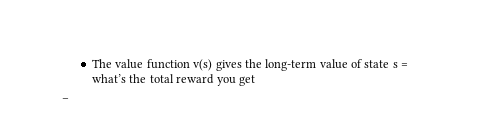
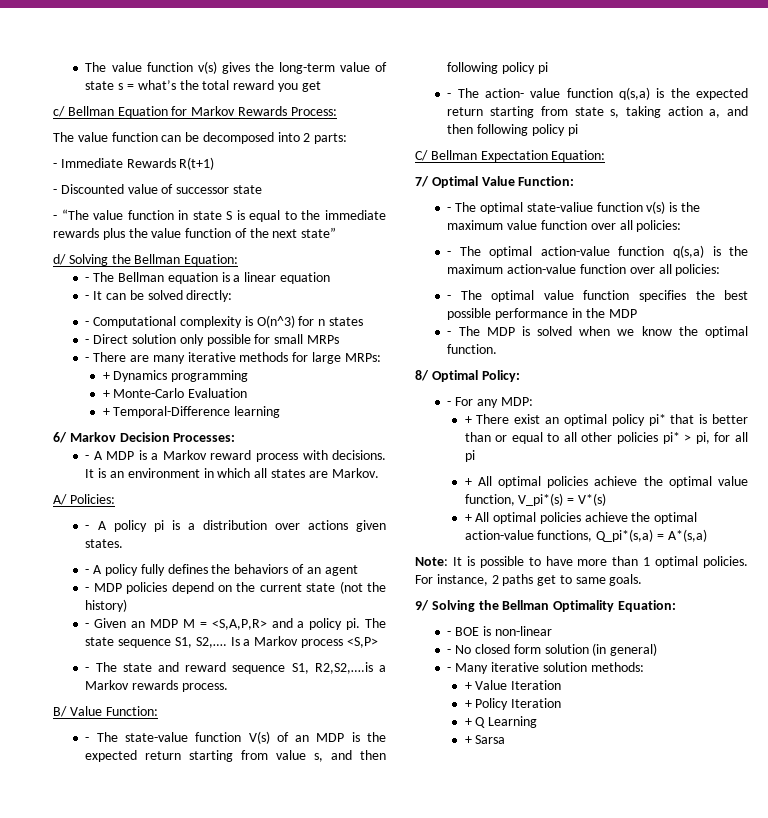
- –
+ c/ Bellman Equation for Markov Rewards Process:
+ The value function can be decomposed into 2 parts:
+ - Immediate Rewards R(t+1)
+ - Discounted value of successor state
+ - “The value function in state S is equal to the immediate rewards plus the value function of the next state”
+ d/ Solving the Bellman Equation:
+ - The Bellman equation is a linear equation
+ - It can be solved directly:
+ - Computational complexity is O(n^3) for n states
+ - Direct solution only possible for small MRPs
+ - There are many iterative methods for large MRPs:
+ + Dynamics programming
+ + Monte-Carlo Evaluation
+ + Temporal-Difference learning
+ 6/ Markov Decision Processes:
+ - A MDP is a Markov reward process with decisions. It is an environment in which all states are Markov.
+ A/ Policies:
+ - A policy pi is a distribution over actions given states.
+ - A policy fully defines the behaviors of an agent
+ - MDP policies depend on the current state (not the history)
+ - Given an MDP M = <S,A,P,R> and a policy pi. The state sequence S1, S2,…. Is a Markov process <S,P>
+ - The state and reward sequence S1, R2,S2,….is a Markov rewards process.
+ B/ Value Function:
+ - The state-value function V(s) of an MDP is the expected return starting from value s, and then following policy pi
+ - The action- value function q(s,a) is the expected return starting from state s, taking action a, and then following policy pi
+ C/ Bellman Expectation Equation:
+ 7/ Optimal Value Function:
+ - The optimal state-valiue function v(s) is the maximum value function over all policies:
+ - The optimal action-value function q(s,a) is the maximum action-value function over all policies:
+ - The optimal value function specifies the best possible performance in the MDP
+ - The MDP is solved when we know the optimal function.
+ 8/ Optimal Policy:
+ - For any MDP:
+ + There exist an optimal policy pi* that is better than or equal to all other policies pi* > pi, for all pi
+ + All optimal policies achieve the optimal value function, V_pi*(s) = V*(s)
+ + All optimal policies achieve the optimal action-value functions, Q_pi*(s,a) = A*(s,a)
+ Note: It is possible to have more than 1 optimal policies. For instance, 2 paths get to same goals.
+ 9/ Solving the Bellman Optimality Equation:
+ - BOE is non-linear
+ - No closed form solution (in general)
+ - Many iterative solution methods:
+ + Value Iteration
+ + Policy Iteration
+ + Q Learning
+ + Sarsa

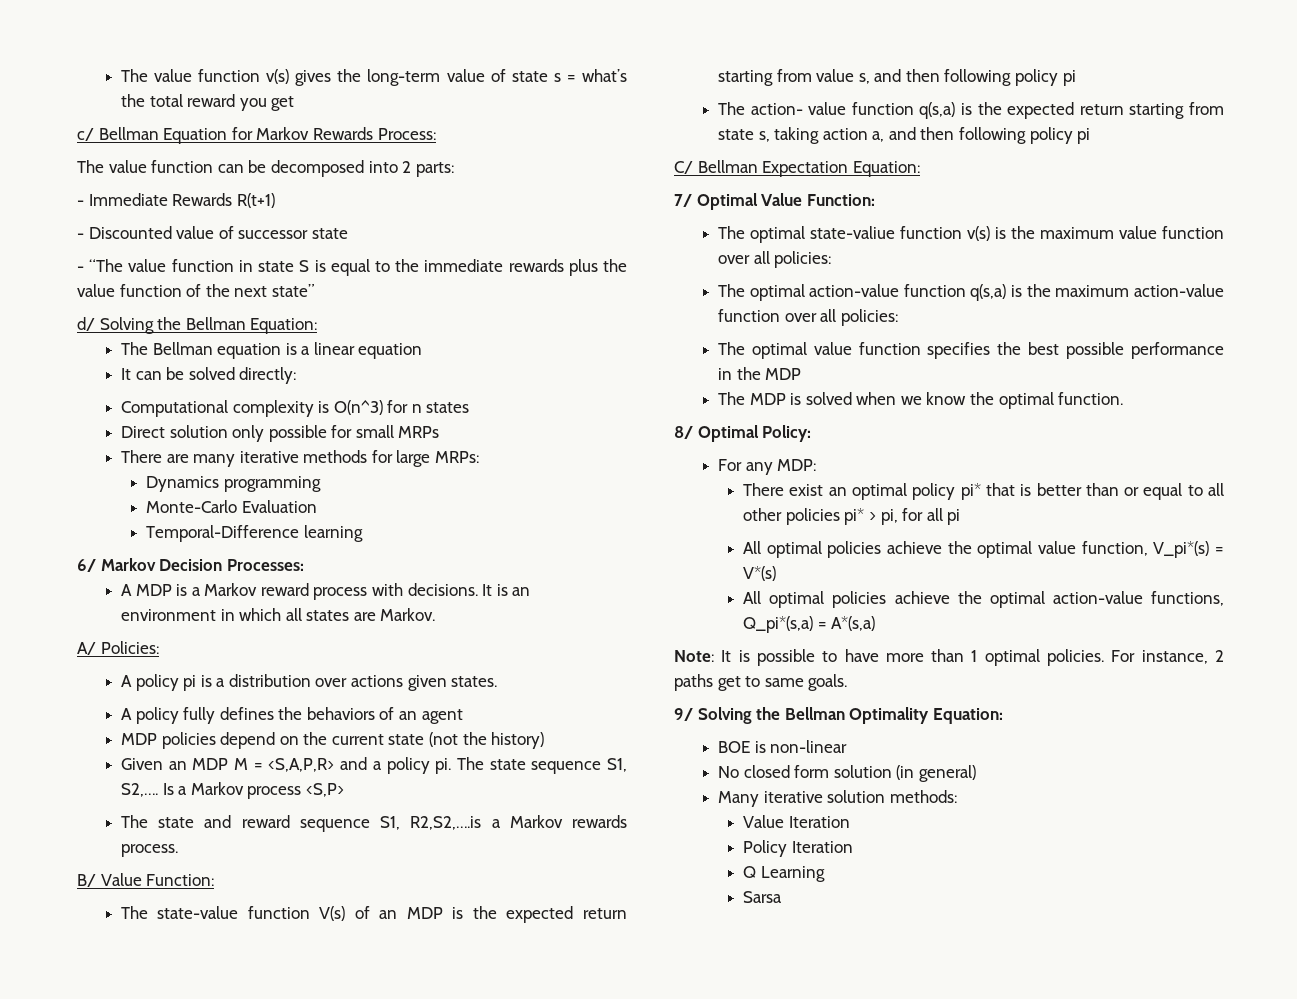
- - The Bellman equation is a linear equation
+ The Bellman equation is a linear equation
- - It can be solved directly:
+ It can be solved directly:
- - Computational complexity is O(n^3) for n states
+ Computational complexity is O(n^3) for n states
- - Direct solution only possible for small MRPs
+ Direct solution only possible for small MRPs
- - There are many iterative methods for large MRPs:
+ There are many iterative methods for large MRPs:
- + Dynamics programming
+ Dynamics programming
- + Monte-Carlo Evaluation
+ Monte-Carlo Evaluation
- + Temporal-Difference learning
+ Temporal-Difference learning
- - A MDP is a Markov reward process with decisions.
+ A MDP is a Markov reward process with decisions.
- - A policy pi is a distribution over actions given states.
+ A policy pi is a distribution over actions given states.
- - A policy fully defines the behaviors of an agent
+ A policy fully defines the behaviors of an agent
- - MDP policies depend on the current state (not the history)
+ MDP policies depend on the current state (not the history)
- - Given an MDP M = <S,A,P,R> and a policy pi.
+ Given an MDP M = <S,A,P,R> and a policy pi.
- - The state and reward sequence S1, R2,S2,….is a Markov rewards process.
+ The state and reward sequence S1, R2,S2,….is a Markov rewards process.
- - The state-value function V(s) of an MDP is the expected return starting from value s, and then following policy pi
+ The state-value function V(s) of an MDP is the expected return starting from value s, and then following policy pi
- - The action- value function q(s,a) is the expected return starting from state s, taking action a, and then following policy pi
+ The action- value function q(s,a) is the expected return starting from state s, taking action a, and then following policy pi
- - The optimal state-valiue function v(s) is the maximum value function over all policies:
+ The optimal state-valiue function v(s) is the maximum value function over all policies:
- - The optimal action-value function q(s,a) is the maximum action-value function over all policies:
+ The optimal action-value function q(s,a) is the maximum action-value function over all policies:
- - The optimal value function specifies the best possible performance in the MDP
+ The optimal value function specifies the best possible performance in the MDP
- - The MDP is solved when we know the optimal function.
+ The MDP is solved when we know the optimal function.
- - For any MDP:
+ For any MDP:
- + There exist an optimal policy pi* that is better than or equal to all other policies pi* > pi, for all pi
+ There exist an optimal policy pi* that is better than or equal to all other policies pi* > pi, for all pi
- + All optimal policies achieve the optimal value function, V_pi*(s) = V*(s)
+ All optimal policies achieve the optimal value function, V_pi*(s) = V*(s)
- + All optimal policies achieve the optimal action-value functions, Q_pi*(s,a) = A*(s,a)
+ All optimal policies achieve the optimal action-value functions, Q_pi*(s,a) = A*(s,a)
- - BOE is non-linear
+ BOE is non-linear
- - No closed form solution (in general)
+ No closed form solution (in general)
- - Many iterative solution methods:
+ Many iterative solution methods:
- + Value Iteration
+ Value Iteration
- + Policy Iteration
+ Policy Iteration
- + Q Learning
+ Q Learning
- + Sarsa
+ Sarsa

